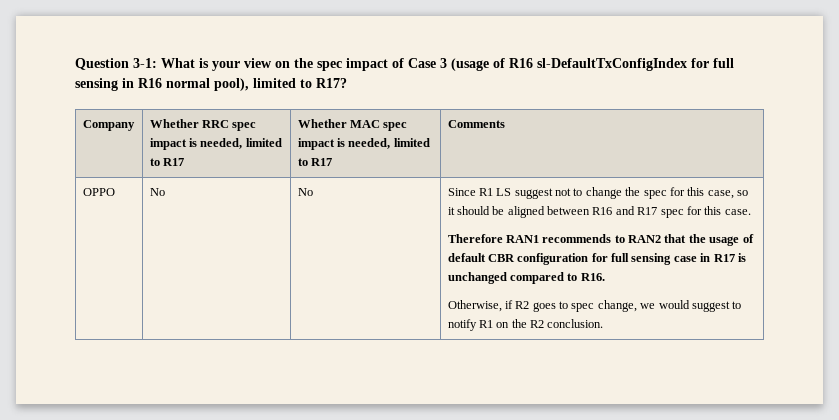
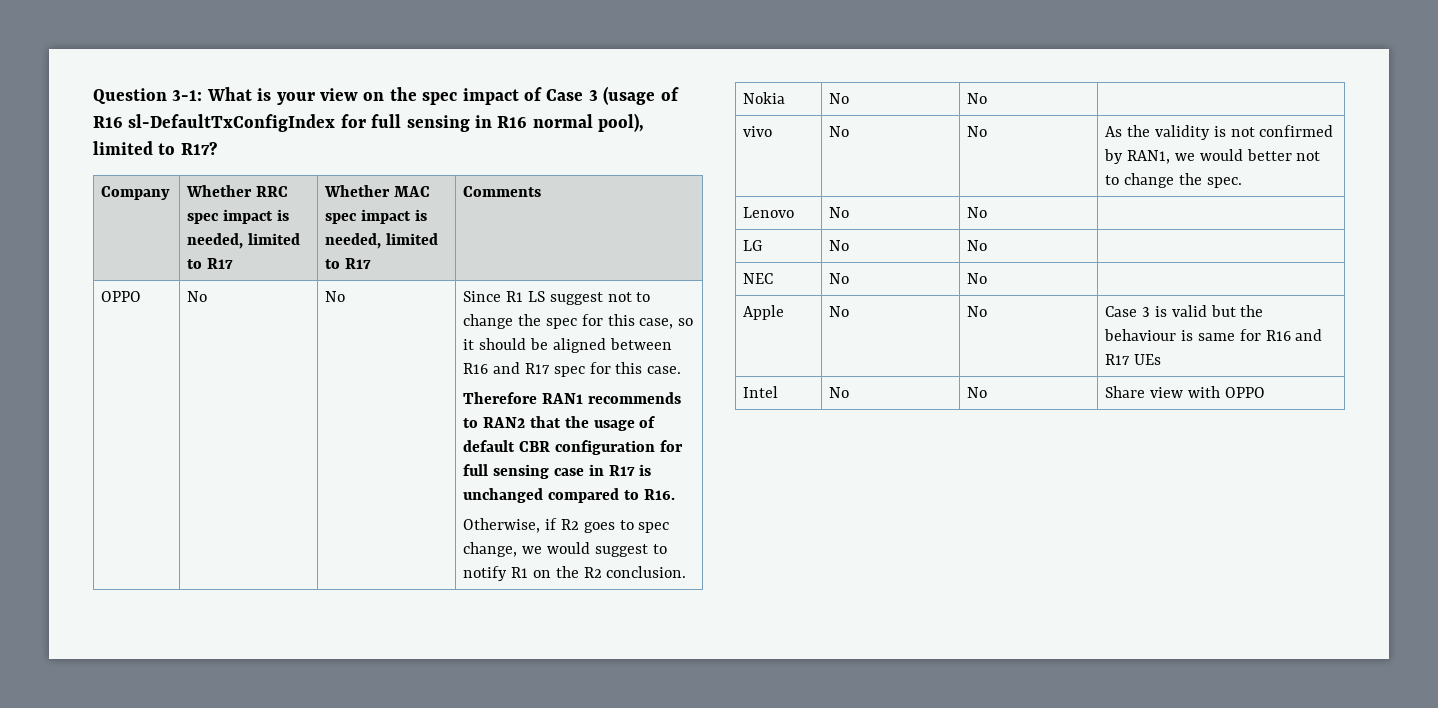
+ Nokia | No | No |
+ vivo | No | No | As the validity is not confirmed by RAN1, we would better not to change the spec.
+ Lenovo | No | No |
+ LG | No | No |
+ NEC | No | No |
+ Apple | No | No | Case 3 is valid but the behaviour is same for R16 and R17 UEs
+ Intel | No | No | Share view with OPPO

